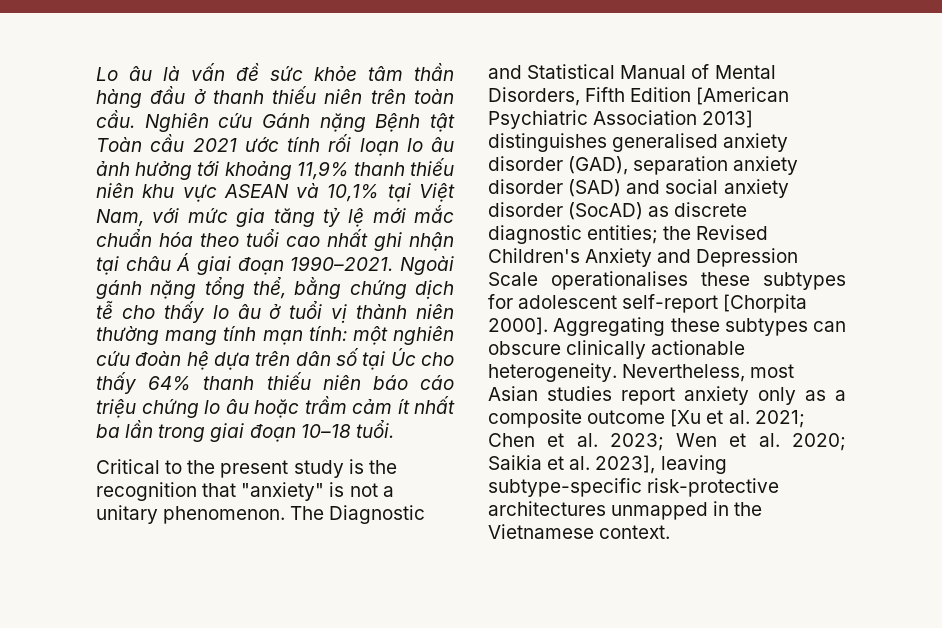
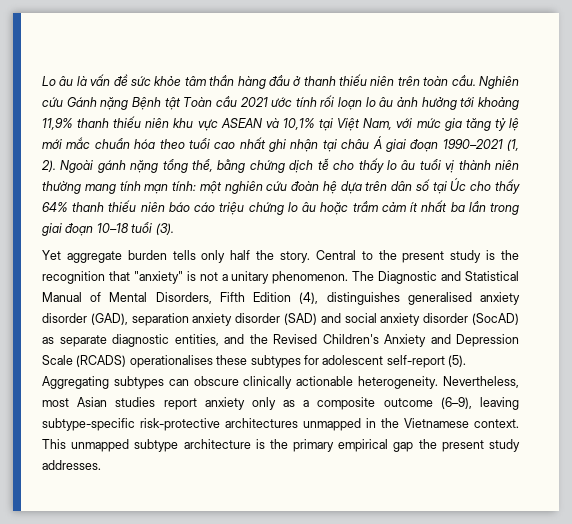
- Nghiên cứu Gánh nặng Bệnh tật Toàn cầu 2021 ước tính rối loạn lo âu ảnh hưởng tới khoảng 11,9% thanh thiếu niên khu vực ASEAN và 10,1% tại Việt Nam, với mức gia tăng tỷ lệ mới mắc chuẩn hóa theo tuổi cao nhất ghi nhận tại châu Á giai đoạn 1990–2021.
+ Nghiên cứu Gánh nặng Bệnh tật Toàn cầu 2021 ước tính rối loạn lo âu ảnh hưởng tới khoảng 11,9% thanh thiếu niên khu vực ASEAN và 10,1% tại Việt Nam, với mức gia tăng tỷ lệ mới mắc chuẩn hóa theo tuổi cao nhất ghi nhận tại châu Á giai đoạn 1990–2021 (1, 2).
- Ngoài gánh nặng tổng thể, bằng chứng dịch tễ cho thấy lo âu ở tuổi vị thành niên thường mang tính mạn tính:
+ Ngoài gánh nặng tổng thể, bằng chứng dịch tễ cho thấy lo âu tuổi vị thành niên thường mang tính mạn tính:
- một nghiên cứu đoàn hệ dựa trên dân số tại Úc cho thấy 64% thanh thiếu niên báo cáo triệu chứng lo âu hoặc trầm cảm ít nhất ba lần trong giai đoạn 10–18 tuổi.
- Critical to the present study is the recognition that "anxiety" is not a unitary phenomenon.
+ một nghiên cứu đoàn hệ dựa trên dân số tại Úc cho thấy 64% thanh thiếu niên báo cáo triệu chứng lo âu hoặc trầm cảm ít nhất ba lần trong giai đoạn 10–18 tuổi (3).
+ Yet aggregate burden tells only half the story. Central to the present study is the recognition that "anxiety" is not a unitary phenomenon.
- The Diagnostic and Statistical Manual of Mental Disorders, Fifth Edition [American Psychiatric Association 2013] distinguishes generalised anxiety disorder (GAD), separation anxiety disorder (SAD) and social anxiety disorder (SocAD) as discrete diagnostic entities; the Revised Children's Anxiety and Depression Scale operationalises these subtypes for adolescent self-report [Chorpita 2000]. Aggregating these subtypes can obscure clinically actionable heterogeneity.
+ The Diagnostic and Statistical Manual of Mental Disorders, Fifth Edition (4), distinguishes generalised anxiety disorder (GAD), separation anxiety disorder (SAD) and social anxiety disorder (SocAD) as separate diagnostic entities, and the Revised Children's Anxiety and Depression Scale (RCADS) operationalises these subtypes for adolescent self-report (5). Aggregating subtypes can obscure clinically actionable heterogeneity.
- Nevertheless, most Asian studies report anxiety only as a composite outcome [Xu et al. 2021; Chen et al. 2023; Wen et al. 2020; Saikia et al. 2023], leaving subtype-specific risk-protective architectures unmapped in the Vietnamese context.
+ Nevertheless, most Asian studies report anxiety only as a composite outcome (6–9), leaving subtype-specific risk-protective architectures unmapped in the Vietnamese context.
+ This unmapped subtype architecture is the primary empirical gap the present study addresses.

